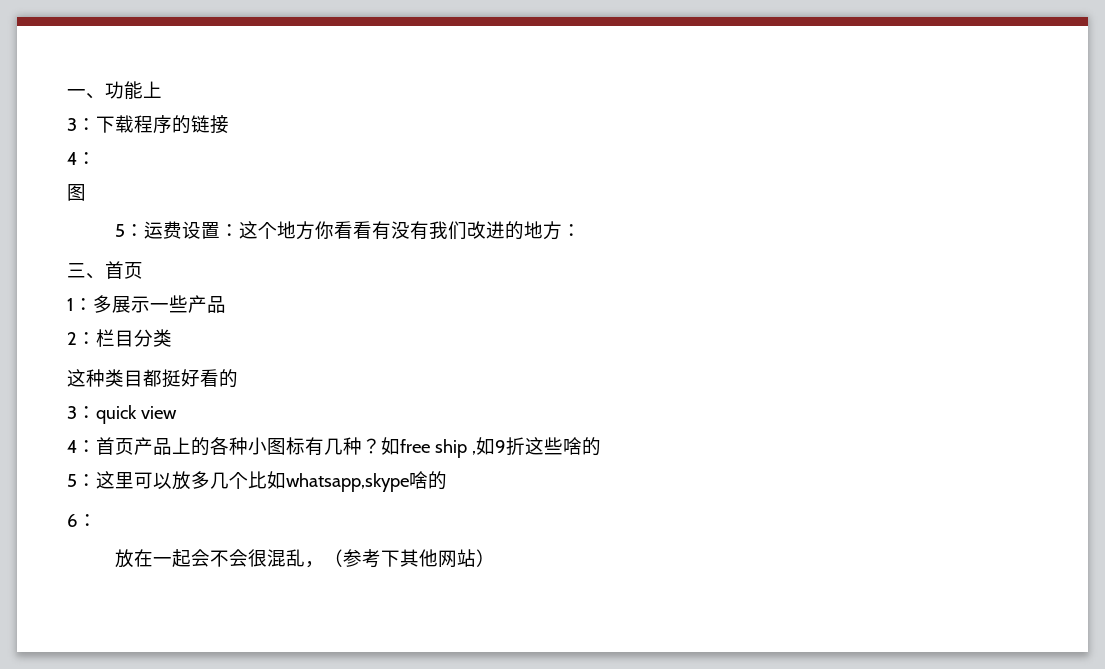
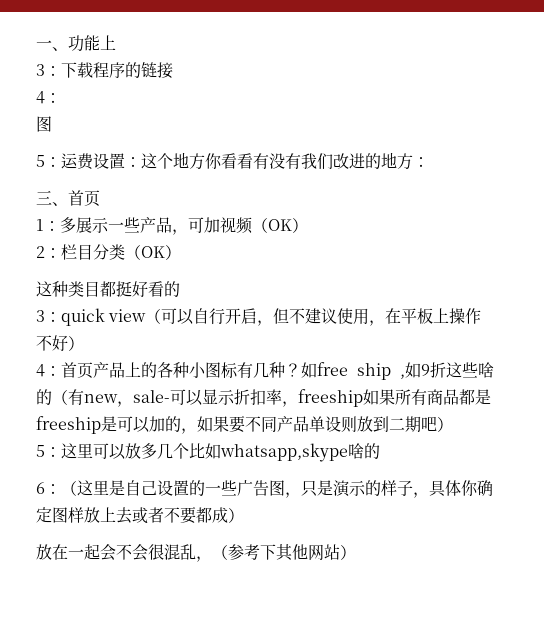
- 1：多展示一些产品
+ 1：多展示一些产品，可加视频（OK）
- 2：栏目分类
+ 2：栏目分类（OK）
- 3：quick view
+ 3：quick view（可以自行开启，但不建议使用，在平板上操作不好）
- 如free ship ,如9折这些啥的
+ 如free ship ,如9折这些啥的（有new，sale-可以显示折扣率，freeship如果所有商品都是freeship是可以加的，如果要不同产品单设则放到二期吧）
- 6：
+ 6：（这里是自己设置的一些广告图，只是演示的样子，具体你确定图样放上去或者不要都成）

